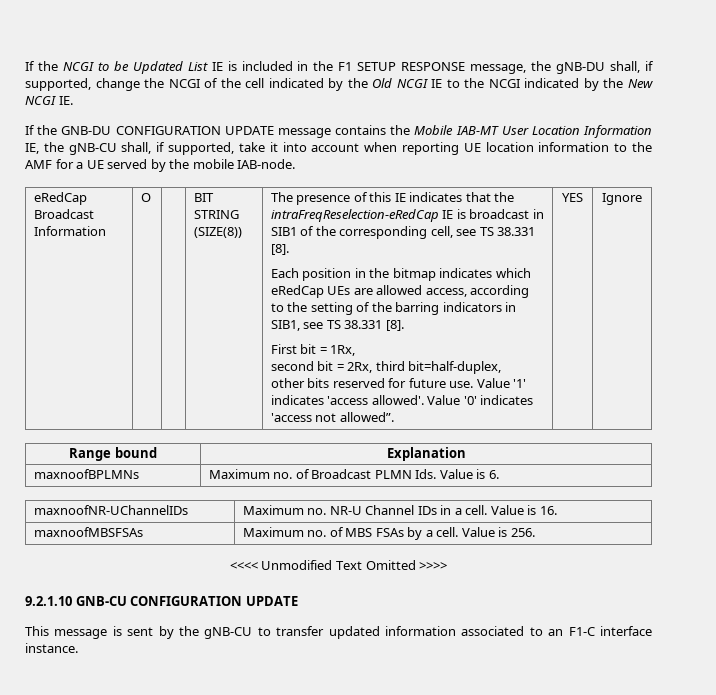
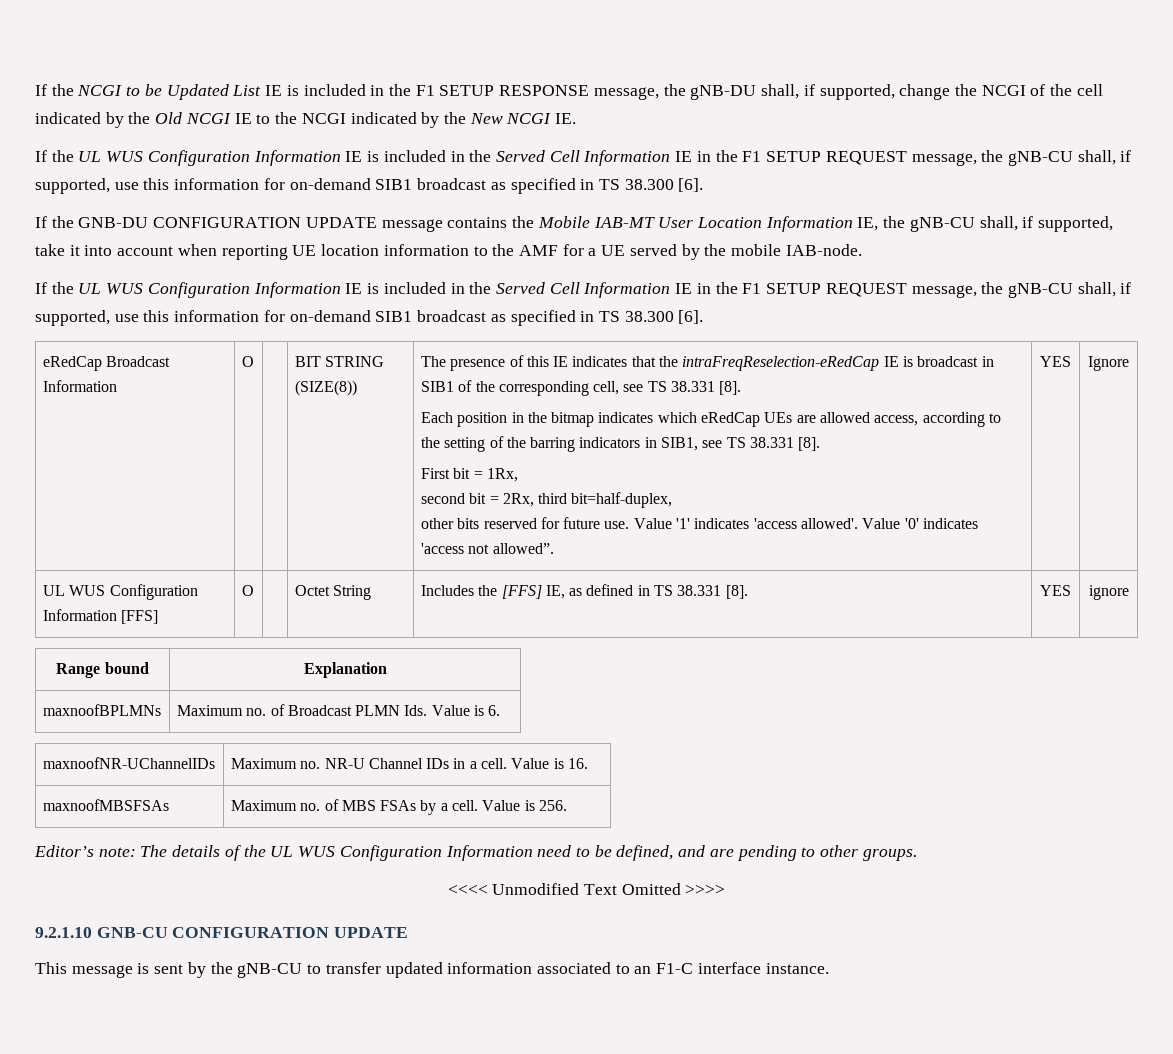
  If the NCGI to be Updated List IE is included in the F1 SETUP RESPONSE message, the gNB-DU shall, if supported, change the NCGI of the cell indicated by the Old NCGI IE to the NCGI indicated by the New NCGI IE.
+ If the UL WUS Configuration Information IE is included in the Served Cell Information IE in the F1 SETUP REQUEST message, the gNB-CU shall, if supported, use this information for on-demand SIB1 broadcast as specified in TS 38.300 [6].
  If the GNB-DU CONFIGURATION UPDATE message contains the Mobile IAB-MT User Location Information IE, the gNB-CU shall, if supported, take it into account when reporting UE location information to the AMF for a UE served by the mobile IAB-node.
+ If the UL WUS Configuration Information IE is included in the Served Cell Information IE in the F1 SETUP REQUEST message, the gNB-CU shall, if supported, use this information for on-demand SIB1 broadcast as specified in TS 38.300 [6].
+ UL WUS Configuration Information [FFS] | O | | Octet String | Includes the [FFS] IE, as defined in TS 38.331 [8]. | YES | ignore
+ Editor’s note: The details of the UL WUS Configuration Information need to be defined, and are pending to other groups.

